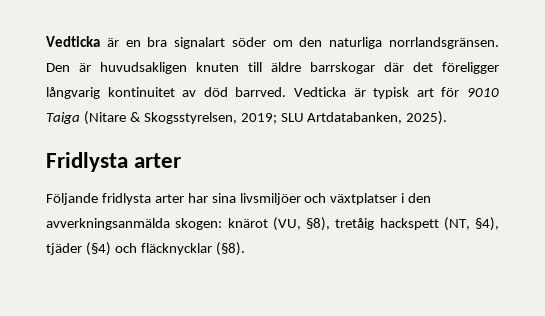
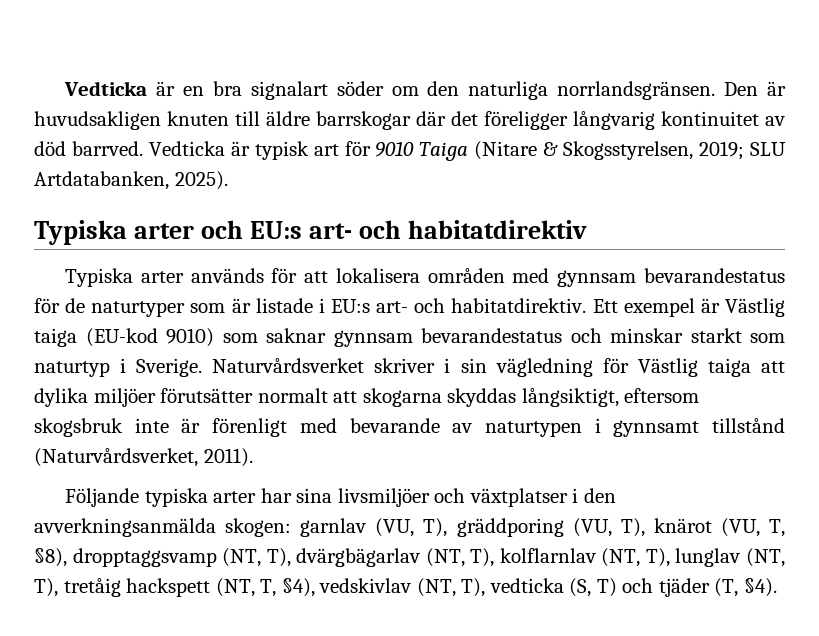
- Fridlysta arter
+ Typiska arter och EU:s art- och habitatdirektiv
+ Typiska arter används för att lokalisera områden med gynnsam bevarandestatus för de naturtyper som är listade i EU:s art- och habitatdirektiv. Ett exempel är Västlig taiga (EU-kod 9010) som saknar gynnsam bevarandestatus och minskar starkt som naturtyp i Sverige. Naturvårdsverket skriver i sin vägledning för Västlig taiga att dylika miljöer förutsätter normalt att skogarna skyddas långsiktigt, eftersom skogsbruk inte är förenligt med bevarande av naturtypen i gynnsamt tillstånd (Naturvårdsverket, 2011).
- Följande fridlysta arter har sina livsmiljöer och växtplatser i den avverkningsanmälda skogen: knärot (VU, §8), tretåig hackspett (NT, §4), tjäder (§4) och fläcknycklar (§8).
+ Följande typiska arter har sina livsmiljöer och växtplatser i den avverkningsanmälda skogen: garnlav (VU, T), gräddporing (VU, T), knärot (VU, T, §8), dropptaggsvamp (NT, T), dvärgbägarlav (NT, T), kolflarnlav (NT, T), lunglav (NT, T), tretåig hackspett (NT, T, §4), vedskivlav (NT, T), vedticka (S, T) och tjäder (T, §4).

